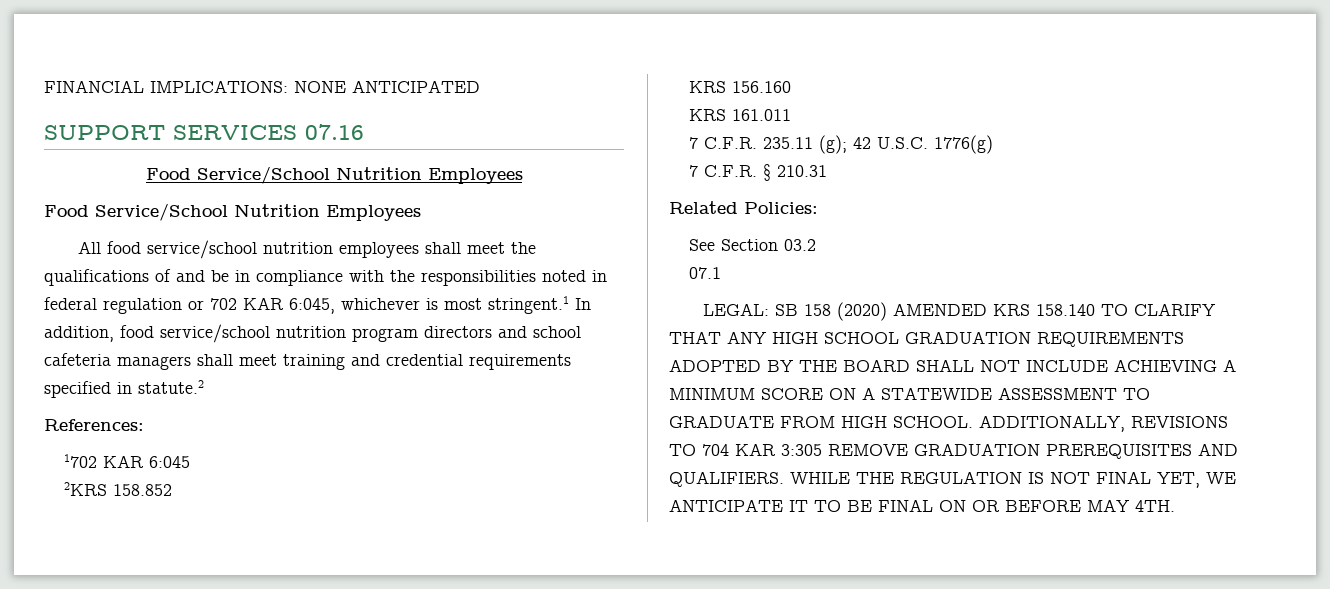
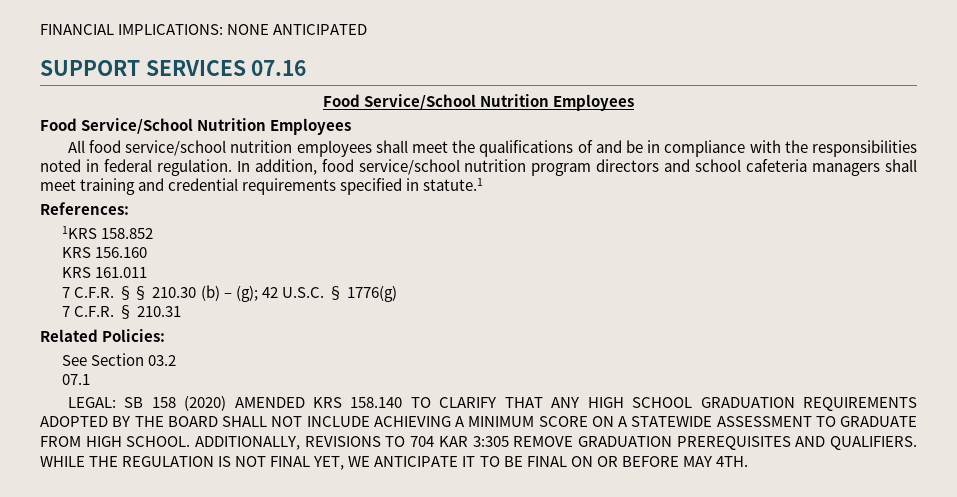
- All food service/school nutrition employees shall meet the qualifications of and be in compliance with the responsibilities noted in federal regulation or 702 KAR 6:045, whichever is most stringent.1 In addition, food service/school nutrition program directors and school cafeteria managers shall meet training and credential requirements specified in statute.2
+ All food service/school nutrition employees shall meet the qualifications of and be in compliance with the responsibilities noted in federal regulation. In addition, food service/school nutrition program directors and school cafeteria managers shall meet training and credential requirements specified in statute.1
- 1702 KAR 6:045
- 2KRS 158.852
+ 1KRS 158.852
- 7 C.F.R. 235.11 (g); 42 U.S.C. 1776(g)
+ 7 C.F.R. §§ 210.30 (b) – (g); 42 U.S.C. § 1776(g)

